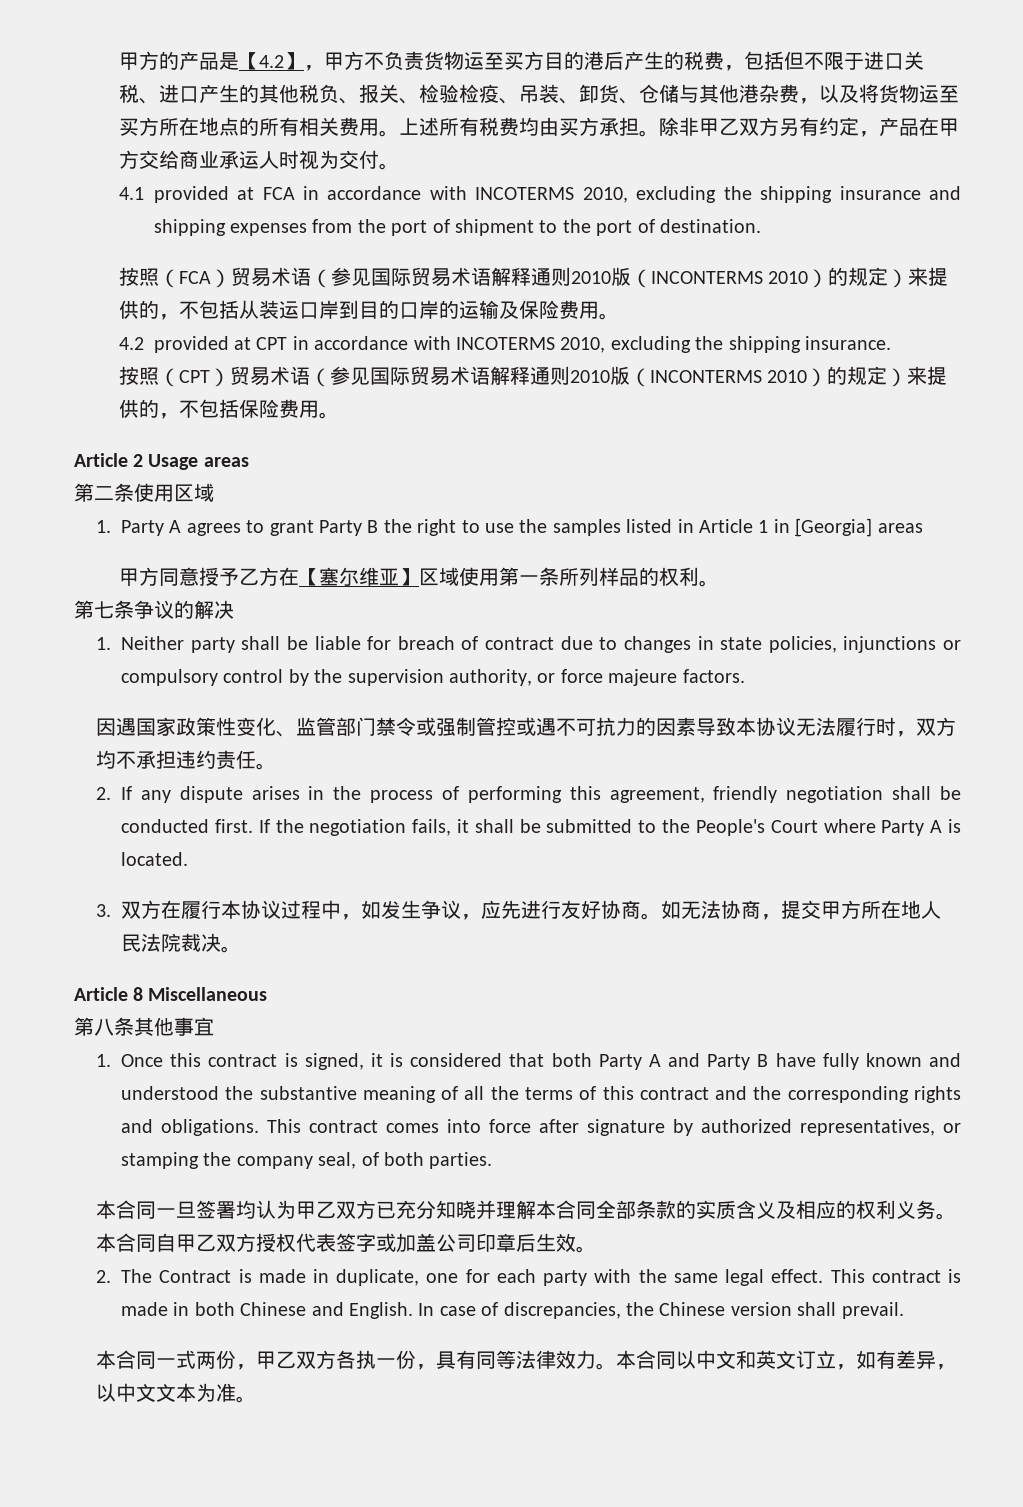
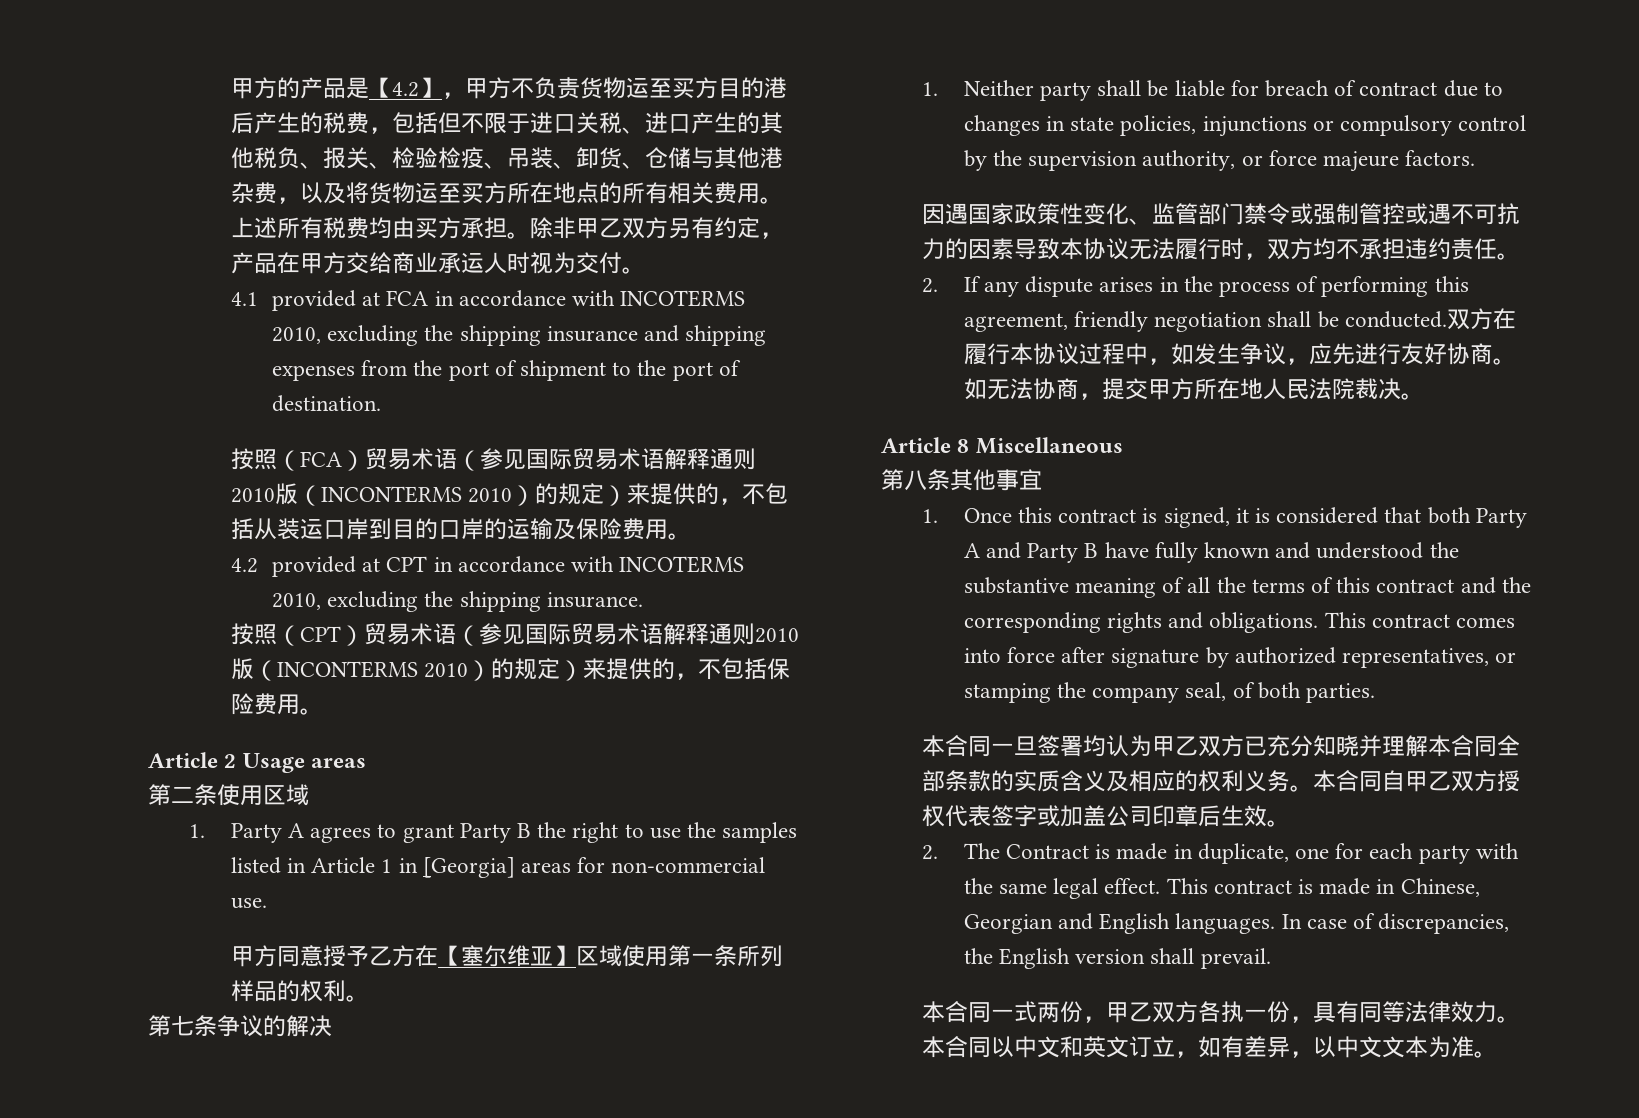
- 1. Party A agrees to grant Party B the right to use the samples listed in Article 1 in [Georgia] areas
+ 1. Party A agrees to grant Party B the right to use the samples listed in Article 1 in [Georgia] areas for non-commercial use.
- 2. If any dispute arises in the process of performing this agreement, friendly negotiation shall be conducted first. If the negotiation fails, it shall be submitted to the People's Court where Party A is located.
- 3.双方在履行本协议过程中，如发生争议，应先进行友好协商。
+ 2. If any dispute arises in the process of performing this agreement, friendly negotiation shall be conducted.双方在履行本协议过程中，如发生争议，应先进行友好协商。
- This contract is made in both Chinese and English.
+ This contract is made in Chinese, Georgian and English languages.
- In case of discrepancies, the Chinese version shall prevail.
+ In case of discrepancies, the English version shall prevail.

